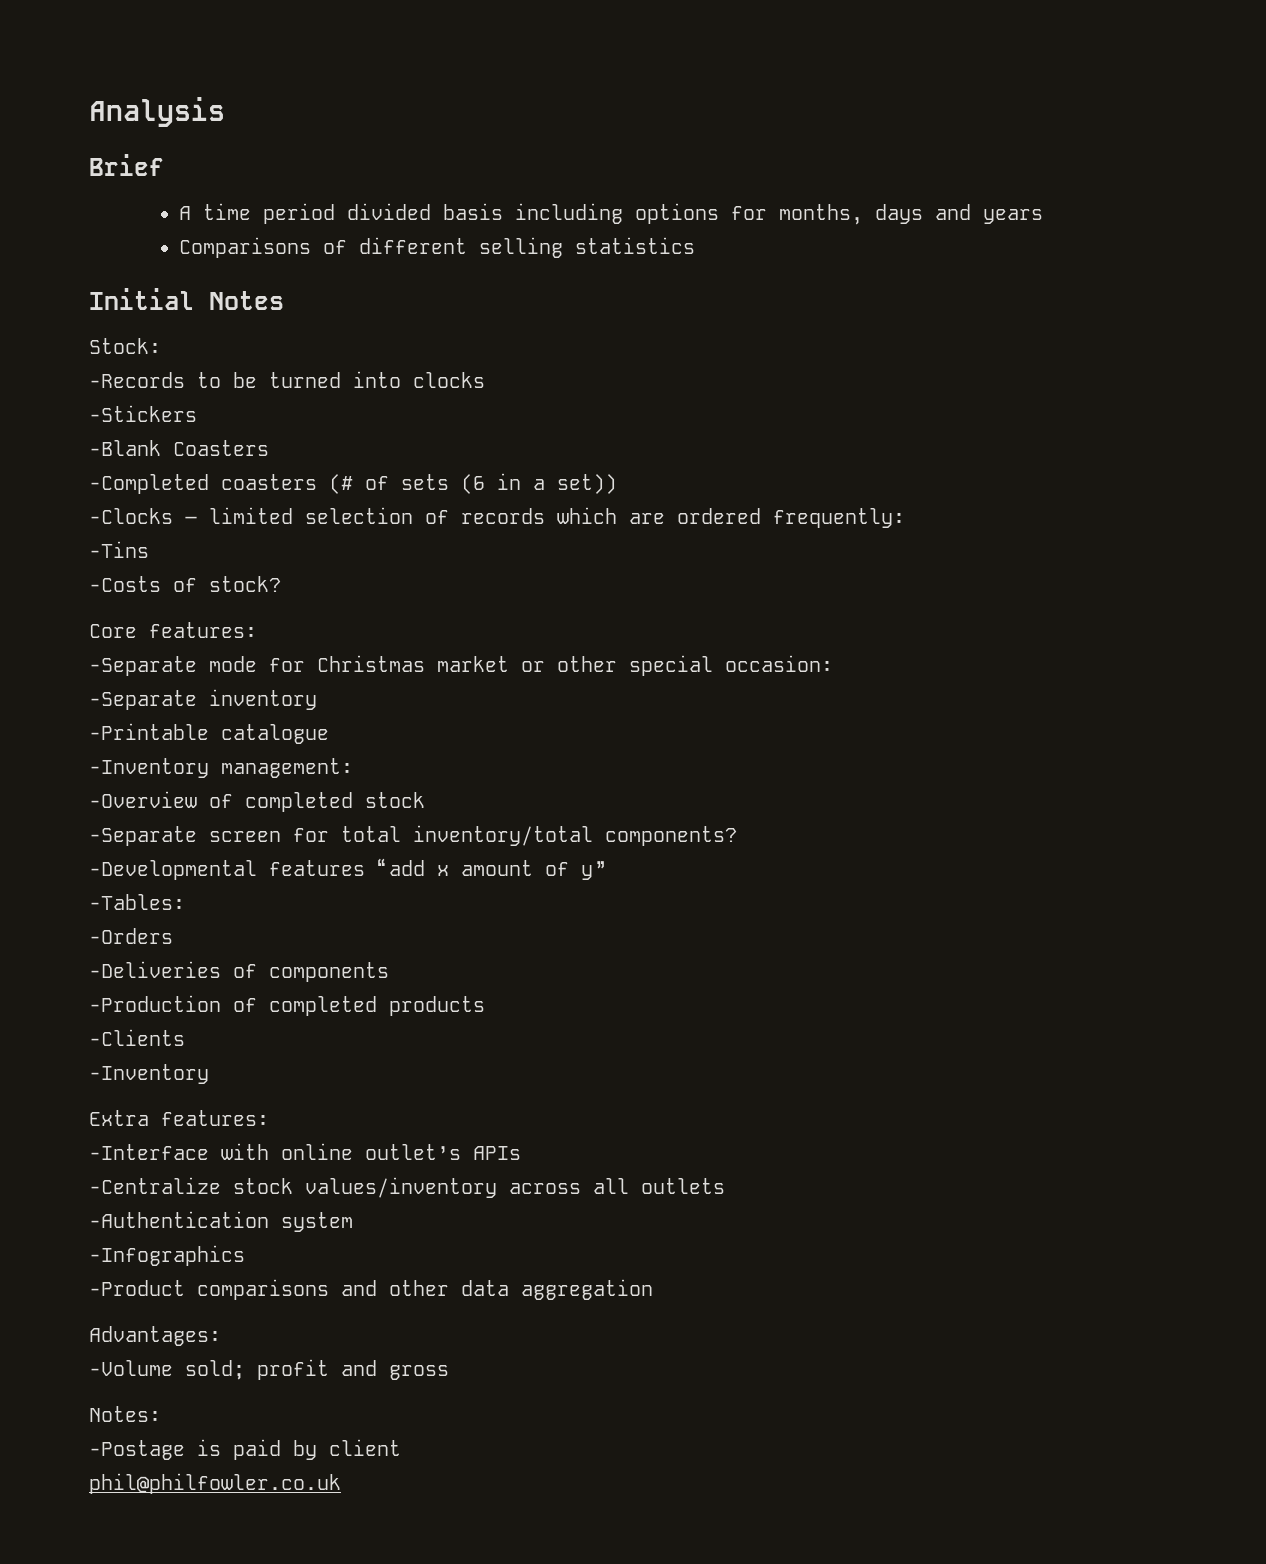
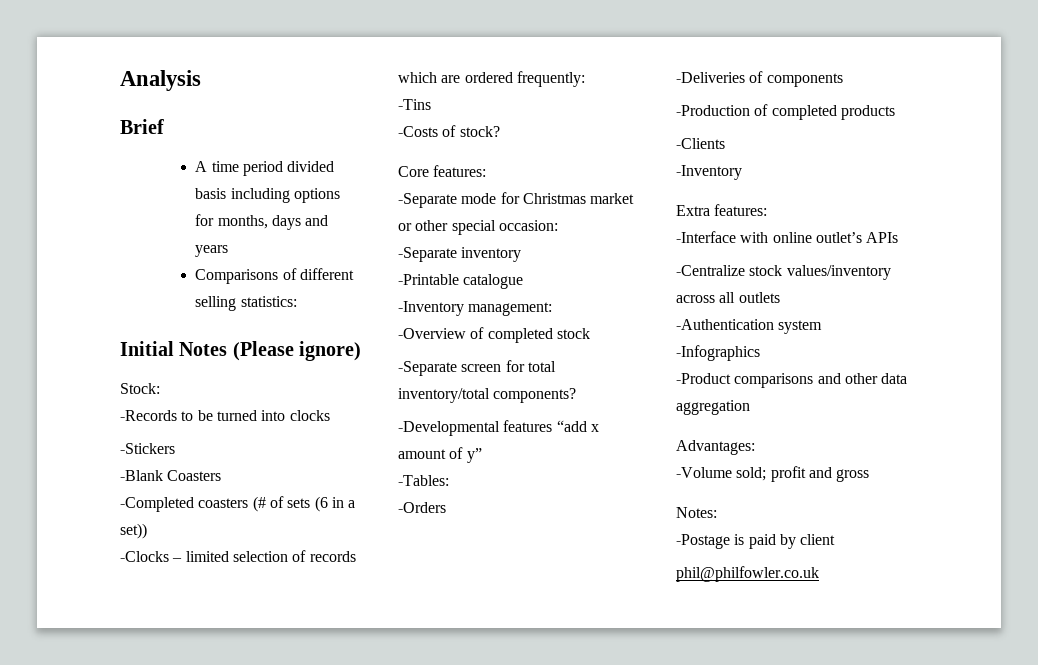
- Comparisons of different selling statistics
+ Comparisons of different selling statistics:
- Initial Notes
+ Initial Notes (Please ignore)

